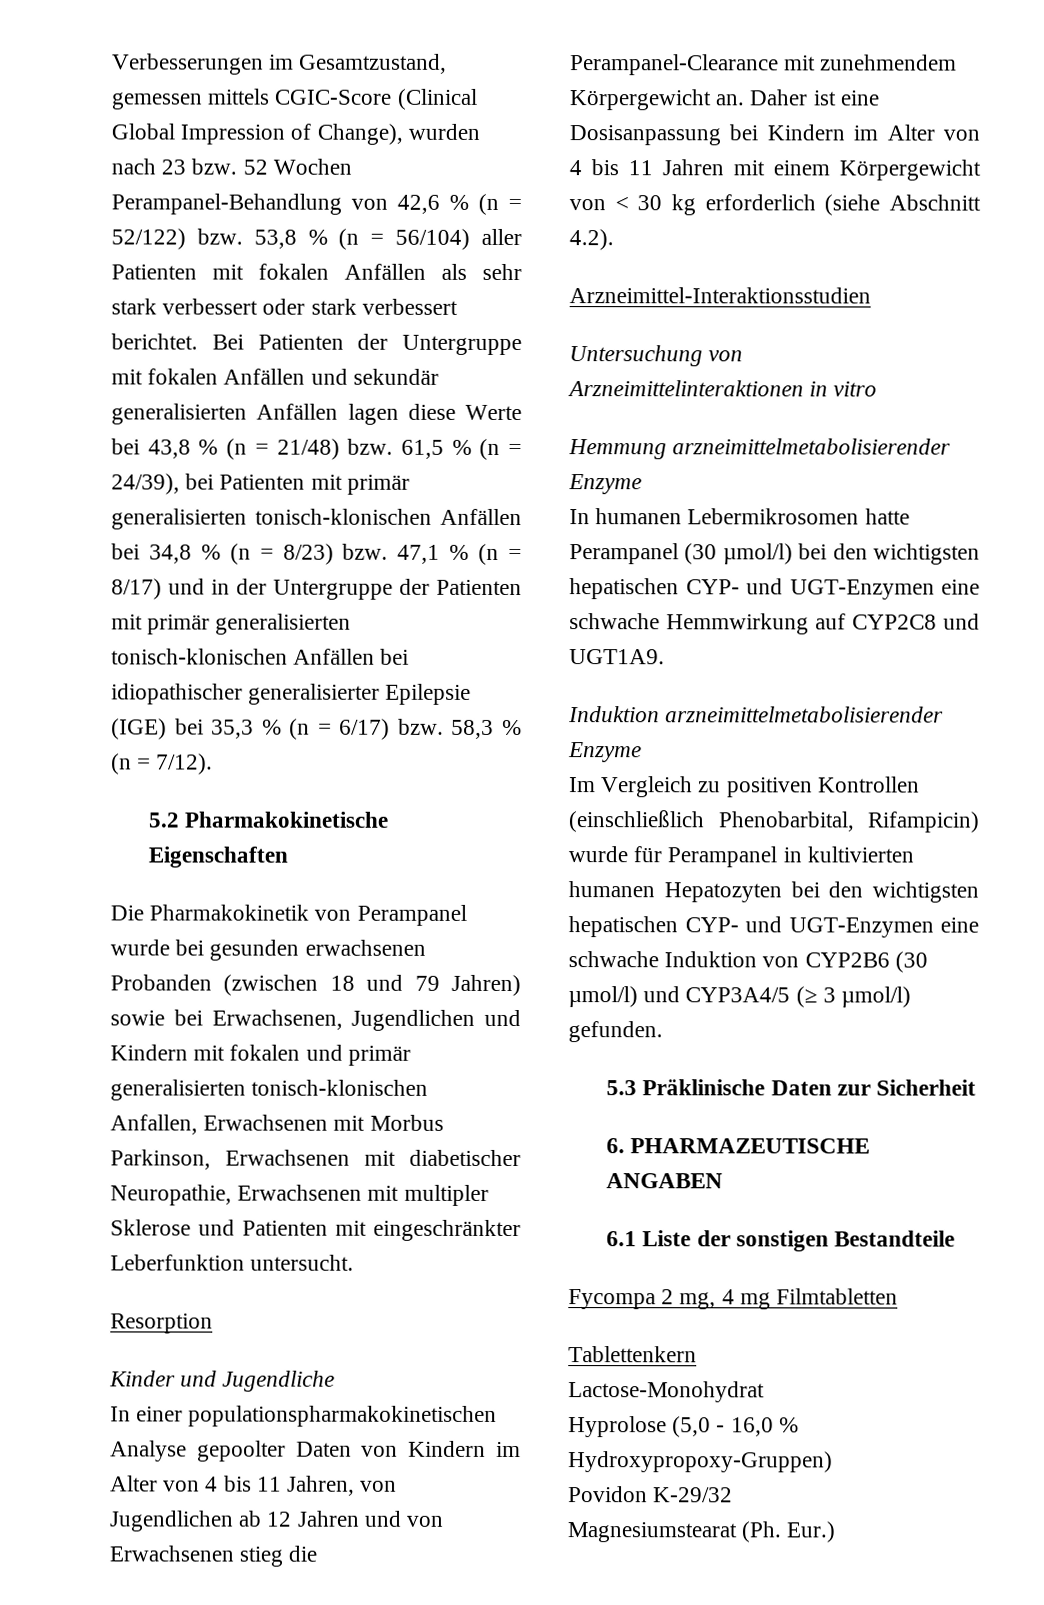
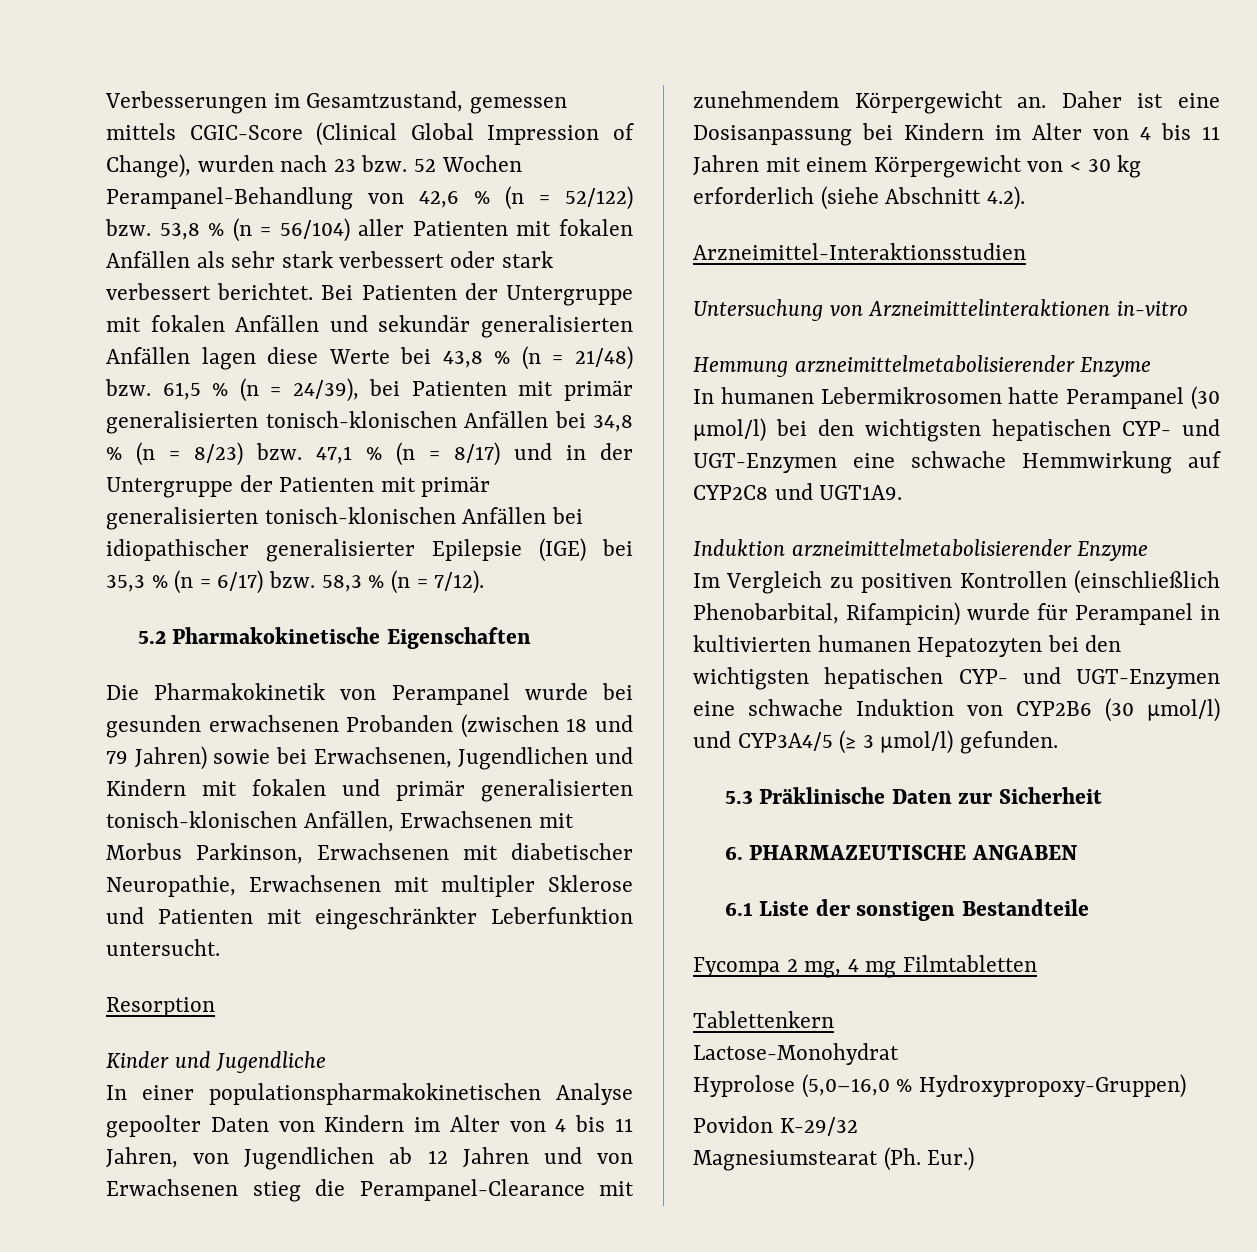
- Die Pharmakokinetik von Perampanel wurde bei gesunden erwachsenen Probanden (zwischen 18 und 79 Jahren) sowie bei Erwachsenen, Jugendlichen und Kindern mit fokalen und primär generalisierten tonisch-klonischen Anfallen, Erwachsenen mit Morbus Parkinson, Erwachsenen mit diabetischer Neuropathie, Erwachsenen mit multipler Sklerose und Patienten mit eingeschränkter Leberfunktion untersucht.
+ Die Pharmakokinetik von Perampanel wurde bei gesunden erwachsenen Probanden (zwischen 18 und 79 Jahren) sowie bei Erwachsenen, Jugendlichen und Kindern mit fokalen und primär generalisierten tonisch-klonischen Anfällen, Erwachsenen mit Morbus Parkinson, Erwachsenen mit diabetischer Neuropathie, Erwachsenen mit multipler Sklerose und Patienten mit eingeschränkter Leberfunktion untersucht.
- Untersuchung von Arzneimittelinteraktionen in vitro
+ Untersuchung von Arzneimittelinteraktionen in-vitro
- Hyprolose (5,0 - 16,0 % Hydroxypropoxy-Gruppen)
+ Hyprolose (5,0–16,0 % Hydroxypropoxy-Gruppen)

